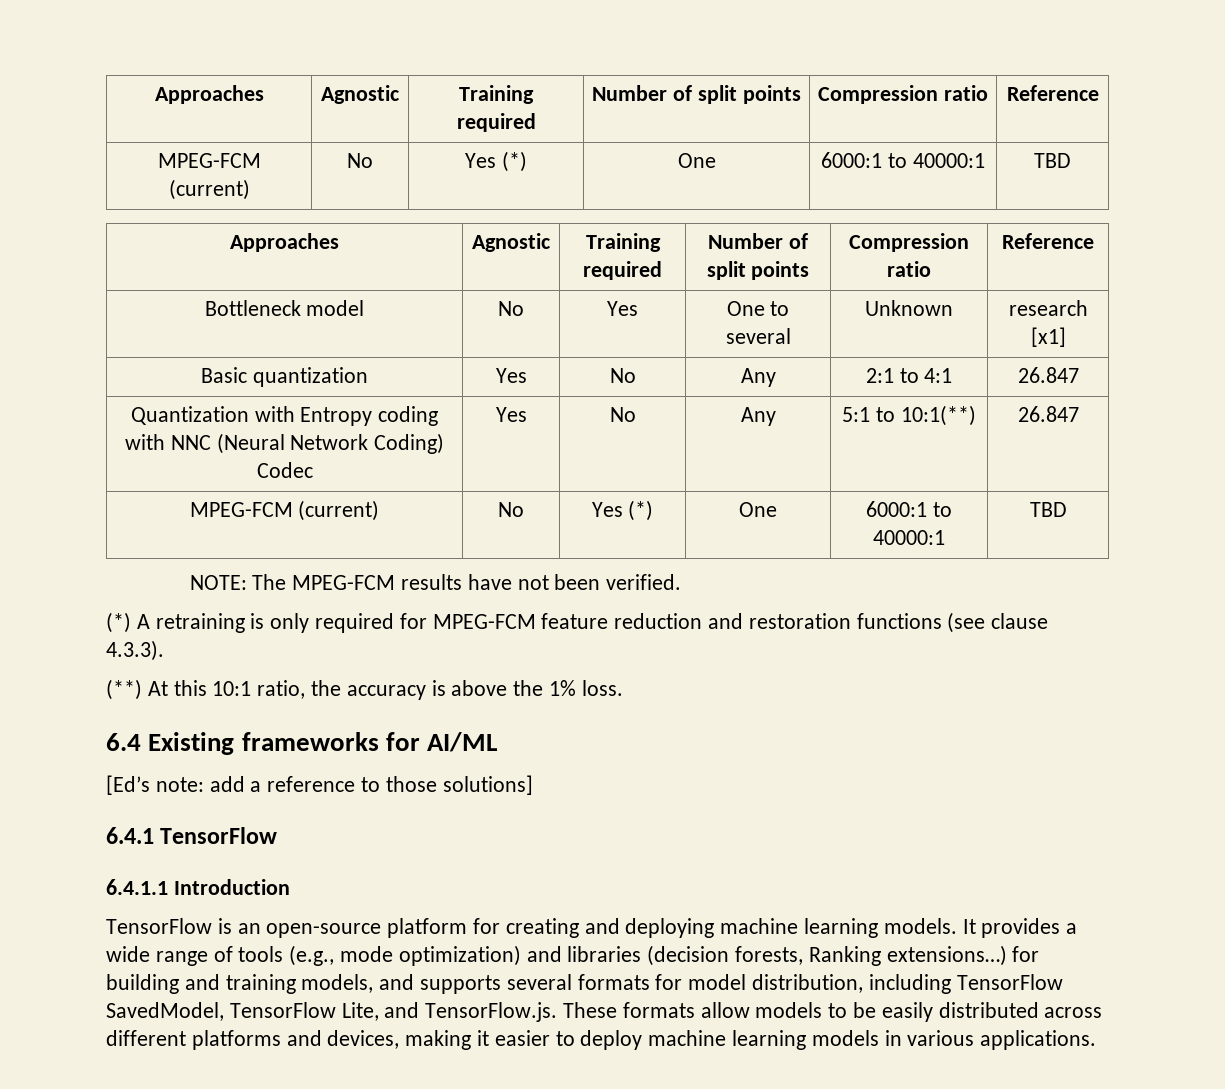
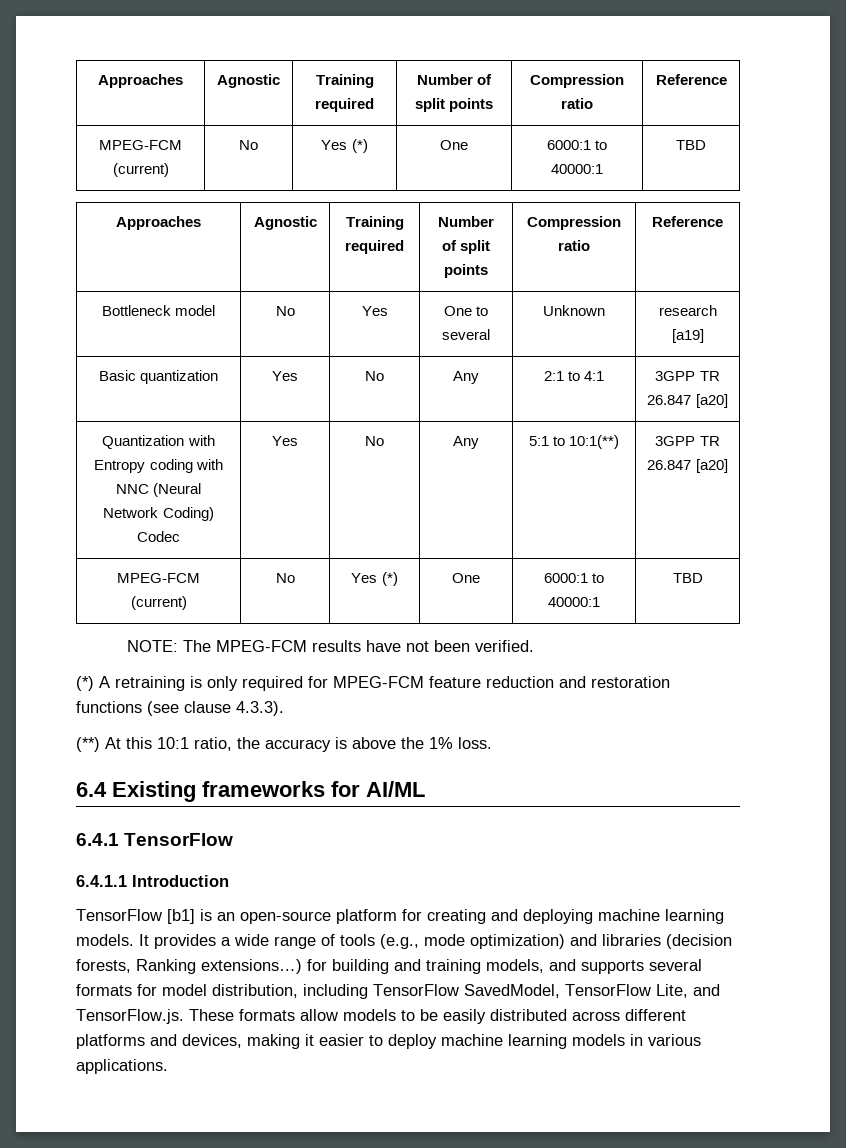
- Bottleneck model | No | Yes | One to several | Unknown | research [x1]
+ Bottleneck model | No | Yes | One to several | Unknown | research [a19]
- Basic quantization | Yes | No | Any | 2:1 to 4:1 | 26.847
+ Basic quantization | Yes | No | Any | 2:1 to 4:1 | 3GPP TR 26.847 [a20]
- Quantization with Entropy coding with NNC (Neural Network Coding) Codec | Yes | No | Any | 5:1 to 10:1(**) | 26.847
+ Quantization with Entropy coding with NNC (Neural Network Coding) Codec | Yes | No | Any | 5:1 to 10:1(**) | 3GPP TR 26.847 [a20]
- [Ed’s note: add a reference to those solutions]
- TensorFlow is an open-source platform for creating and deploying machine learning models.
+ TensorFlow [b1] is an open-source platform for creating and deploying machine learning models.

